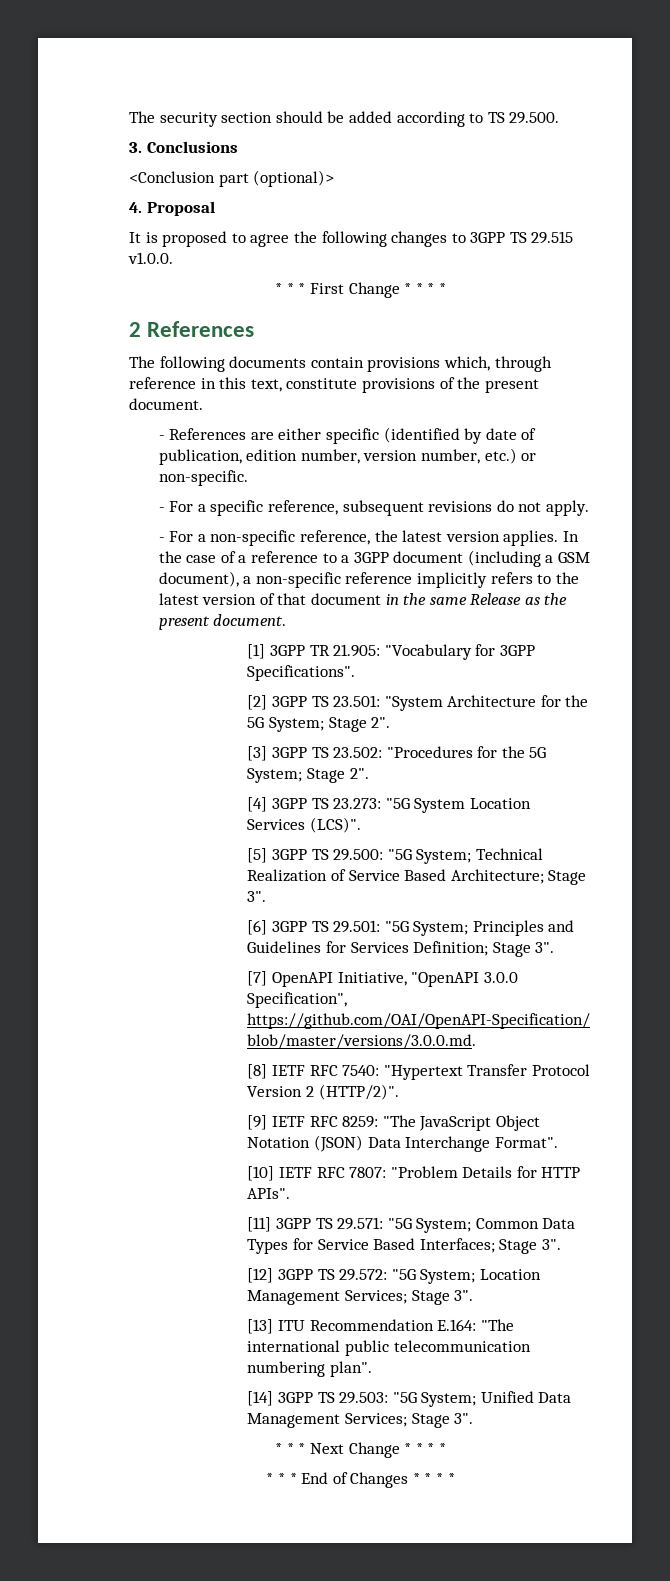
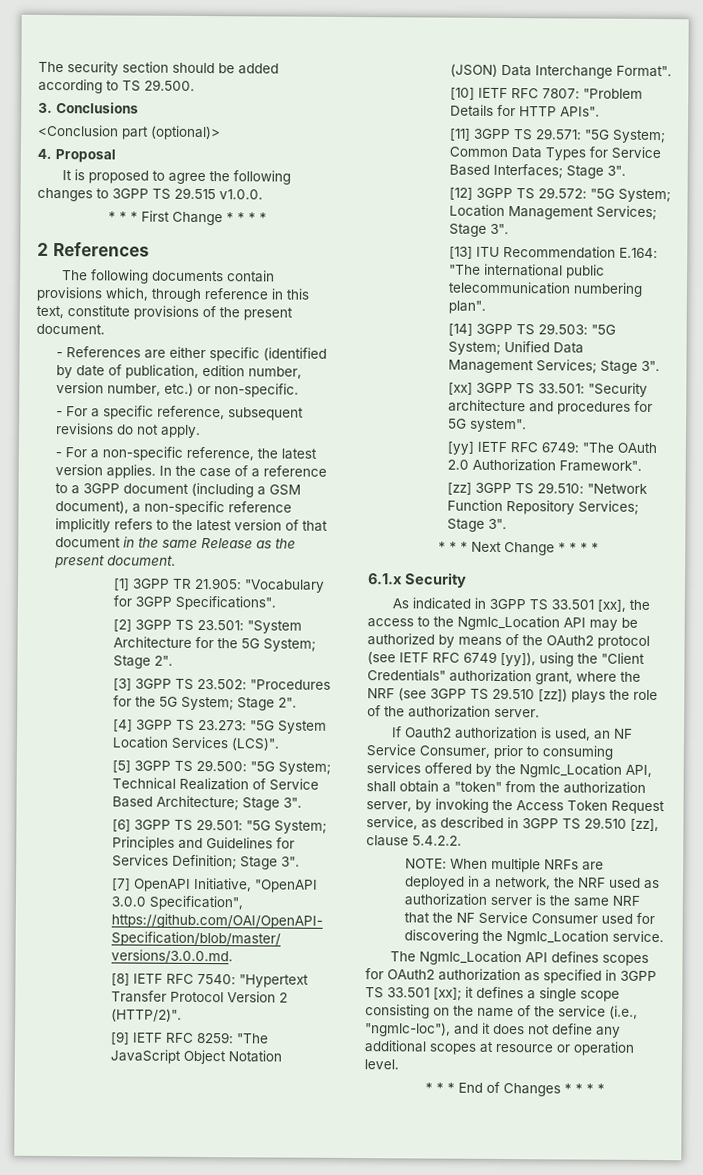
+ [xx] 3GPP TS 33.501: "Security architecture and procedures for 5G system".
+ [yy] IETF RFC 6749: "The OAuth 2.0 Authorization Framework".
+ [zz] 3GPP TS 29.510: "Network Function Repository Services; Stage 3".
+ 6.1.x Security
+ As indicated in 3GPP TS 33.501 [xx], the access to the Ngmlc_Location API may be authorized by means of the OAuth2 protocol (see IETF RFC 6749 [yy]), using the "Client Credentials" authorization grant, where the NRF (see 3GPP TS 29.510 [zz]) plays the role of the authorization server.
+ If Oauth2 authorization is used, an NF Service Consumer, prior to consuming services offered by the Ngmlc_Location API, shall obtain a "token" from the authorization server, by invoking the Access Token Request service, as described in 3GPP TS 29.510 [zz], clause 5.4.2.2.
+ NOTE: When multiple NRFs are deployed in a network, the NRF used as authorization server is the same NRF that the NF Service Consumer used for discovering the Ngmlc_Location service.
+ The Ngmlc_Location API defines scopes for OAuth2 authorization as specified in 3GPP TS 33.501 [xx]; it defines a single scope consisting on the name of the service (i.e., "ngmlc-loc"), and it does not define any additional scopes at resource or operation level.

